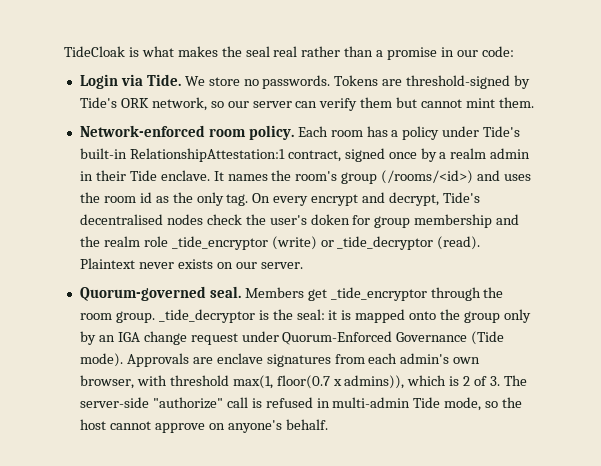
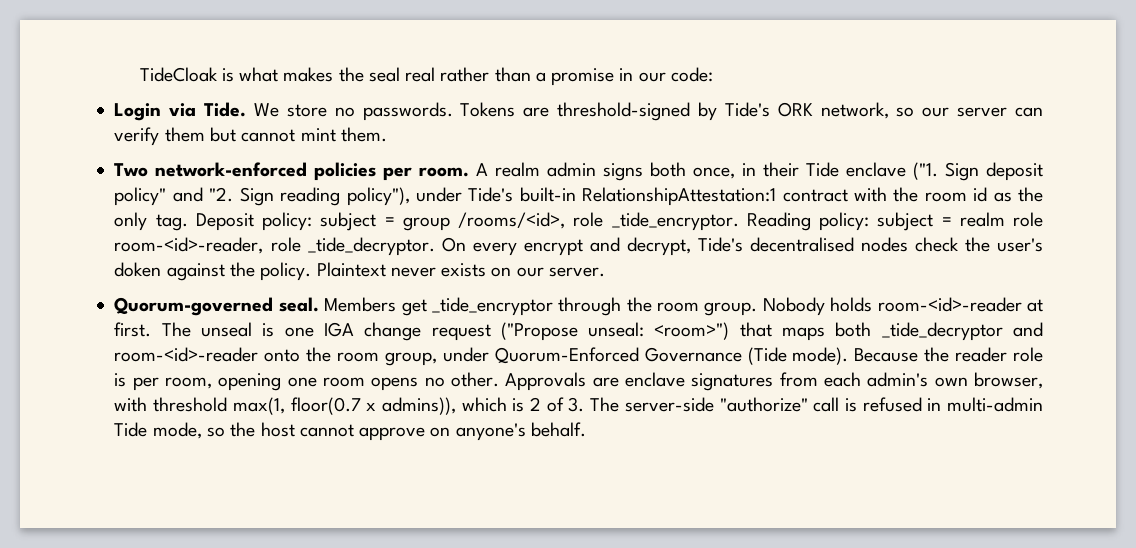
- Network-enforced room policy. Each room has a policy under Tide's built-in RelationshipAttestation:1 contract, signed once by a realm admin in their Tide enclave. It names the room's group (/rooms/<id>) and uses the room id as the only tag.
+ Two network-enforced policies per room. A realm admin signs both once, in their Tide enclave ("1. Sign deposit policy" and "2. Sign reading policy"), under Tide's built-in RelationshipAttestation:1 contract with the room id as the only tag.
+ Deposit policy: subject = group /rooms/<id>, role _tide_encryptor. Reading policy: subject = realm role room-<id>-reader, role _tide_decryptor.
- On every encrypt and decrypt, Tide's decentralised nodes check the user's doken for group membership and the realm role _tide_encryptor (write) or _tide_decryptor (read).
+ On every encrypt and decrypt, Tide's decentralised nodes check the user's doken against the policy.
- _tide_decryptor is the seal: it is mapped onto the group only by an IGA change request under Quorum-Enforced Governance (Tide mode).
+ Nobody holds room-<id>-reader at first. The unseal is one IGA change request ("Propose unseal: <room>") that maps both _tide_decryptor and room-<id>-reader onto the room group, under Quorum-Enforced Governance (Tide mode).
+ Because the reader role is per room, opening one room opens no other.

